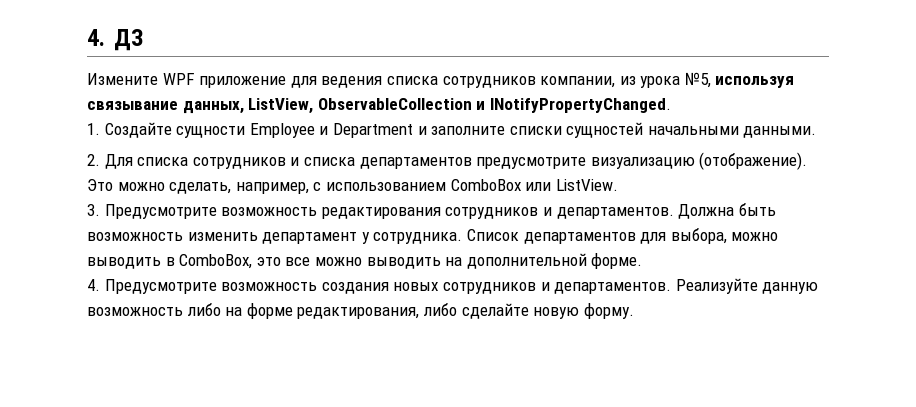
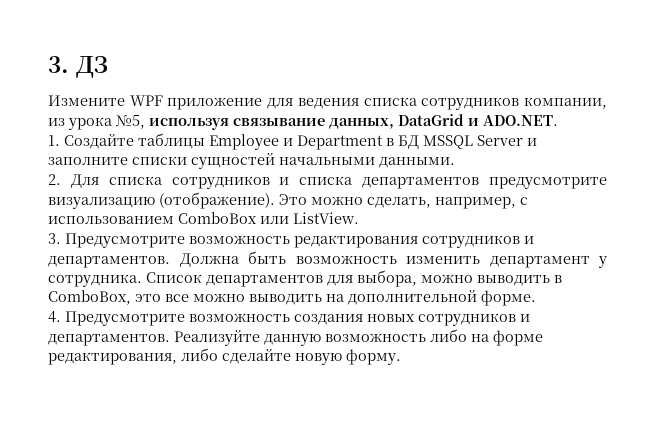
- 4. ДЗ
+ 3. ДЗ
- Измените WPF приложение для ведения списка сотрудников компании, из урока №5, используя связывание данных, ListView, ObservableCollection и INotifyPropertyChanged.
+ Измените WPF приложение для ведения списка сотрудников компании, из урока №5, используя связывание данных, DataGrid и ADO.NET.
- 1. Создайте сущности Employee и Department и заполните списки сущностей начальными данными.
+ 1. Создайте таблицы Employee и Department в БД MSSQL Server и заполните списки сущностей начальными данными.

